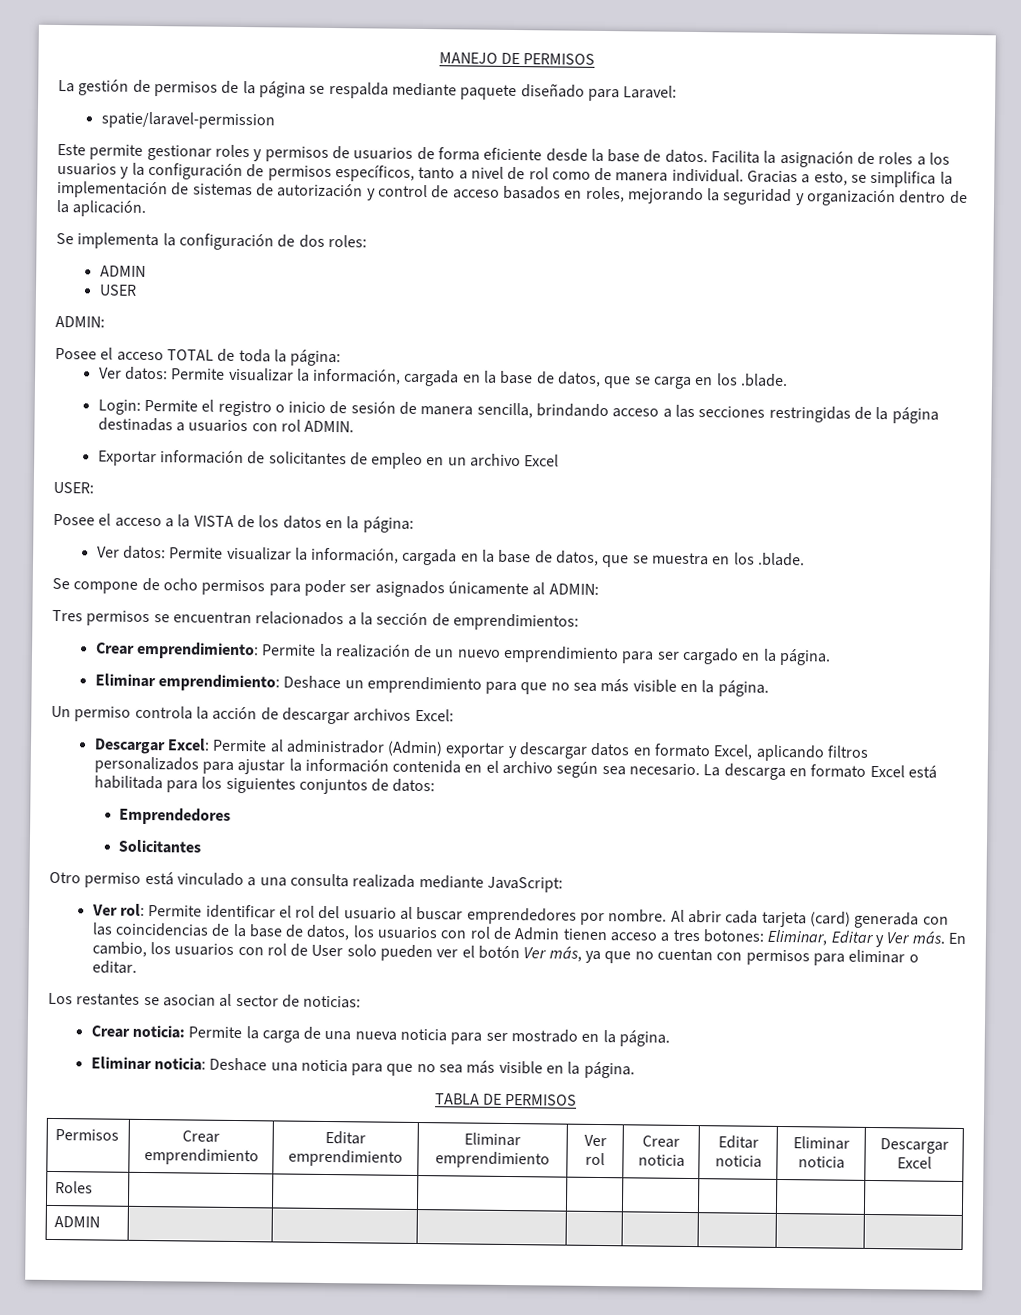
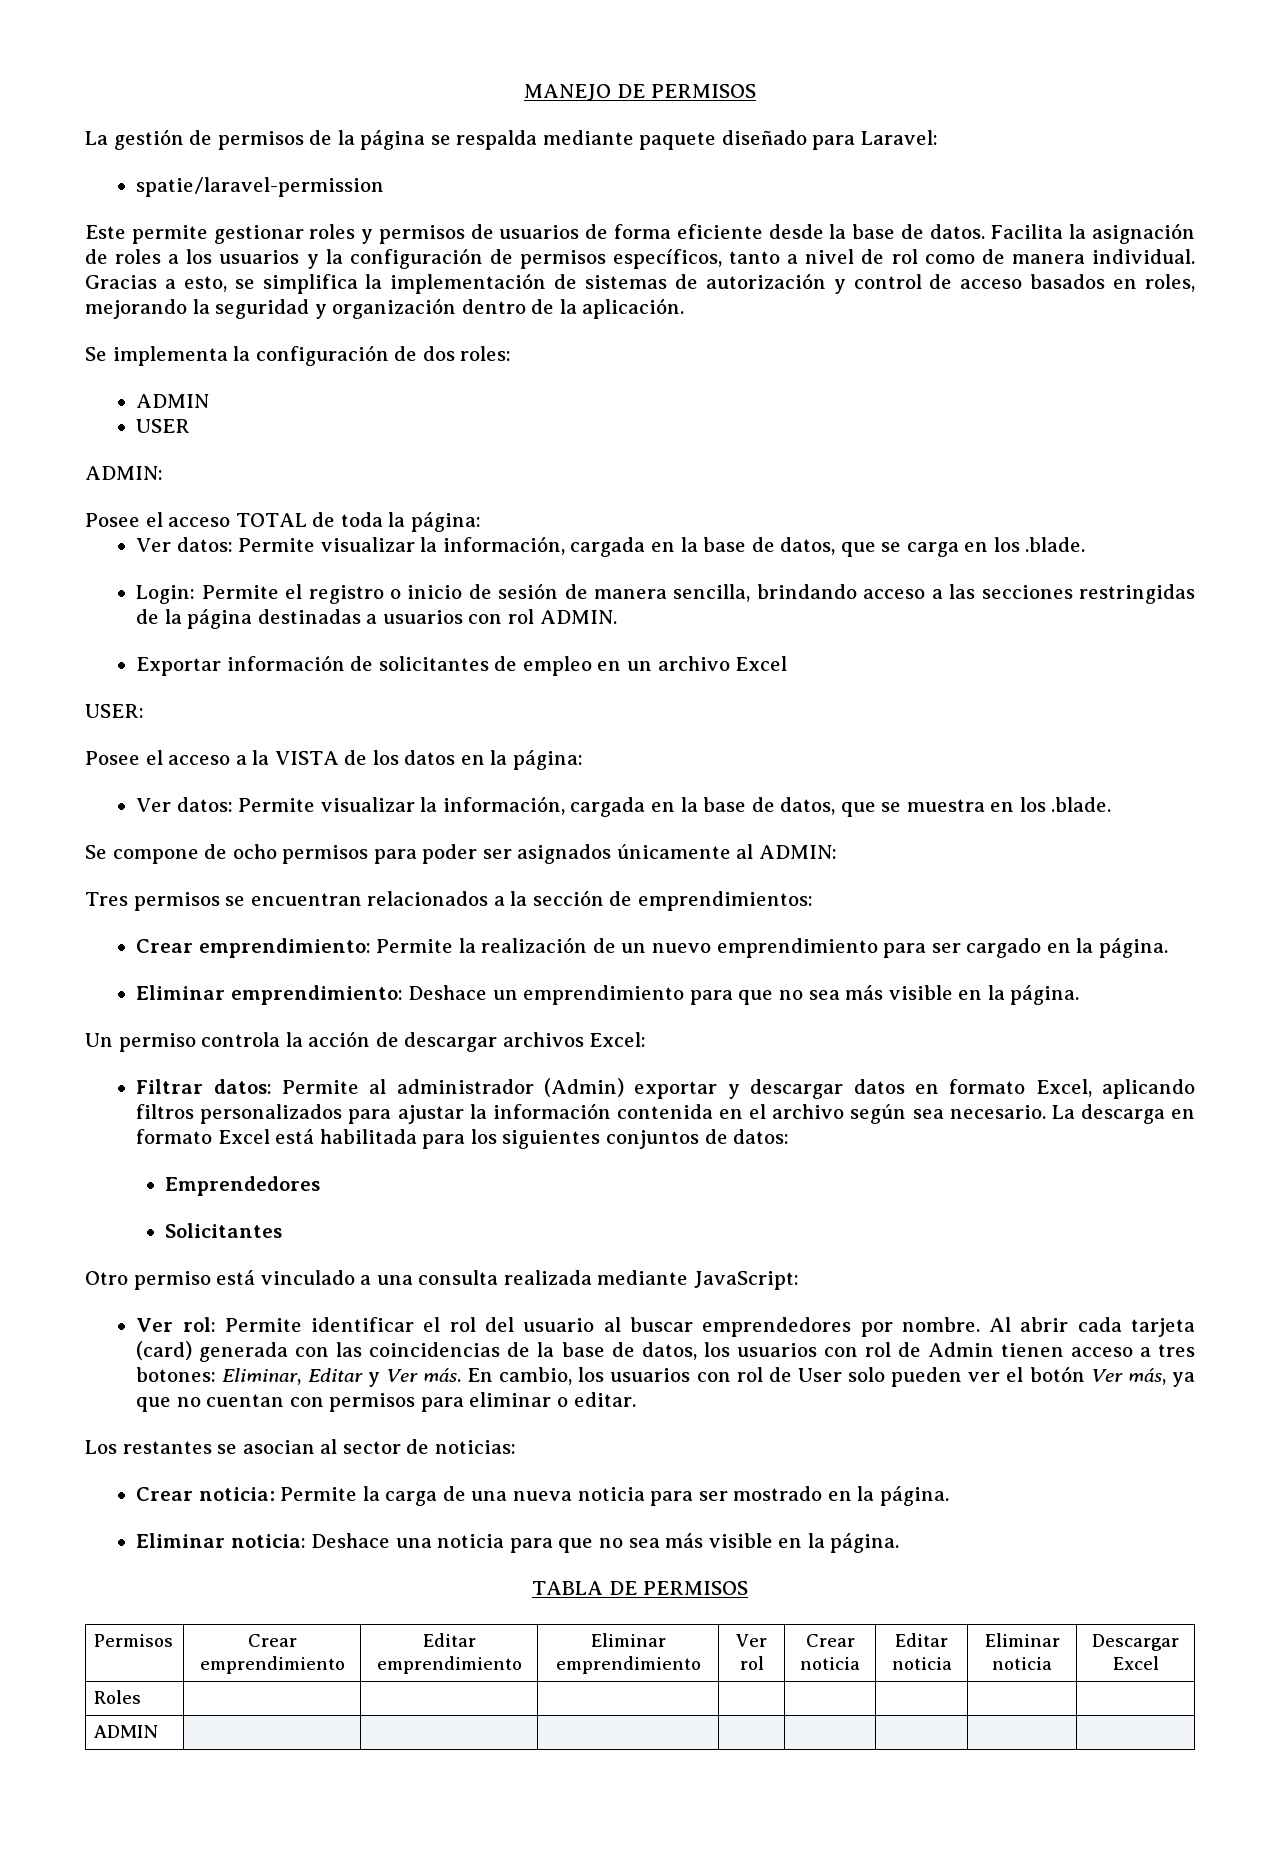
- Descargar Excel: Permite al administrador (Admin) exportar y descargar datos en formato Excel, aplicando filtros personalizados para ajustar la información contenida en el archivo según sea necesario.
+ Filtrar datos: Permite al administrador (Admin) exportar y descargar datos en formato Excel, aplicando filtros personalizados para ajustar la información contenida en el archivo según sea necesario.

